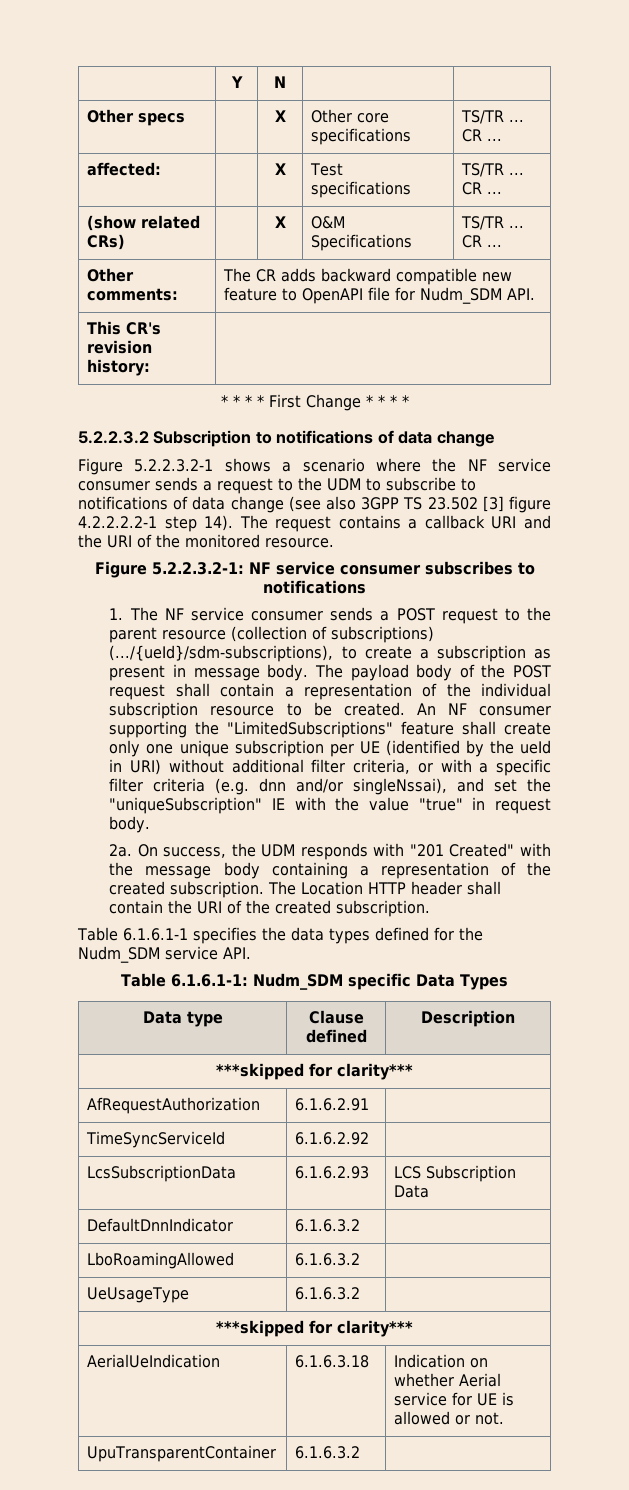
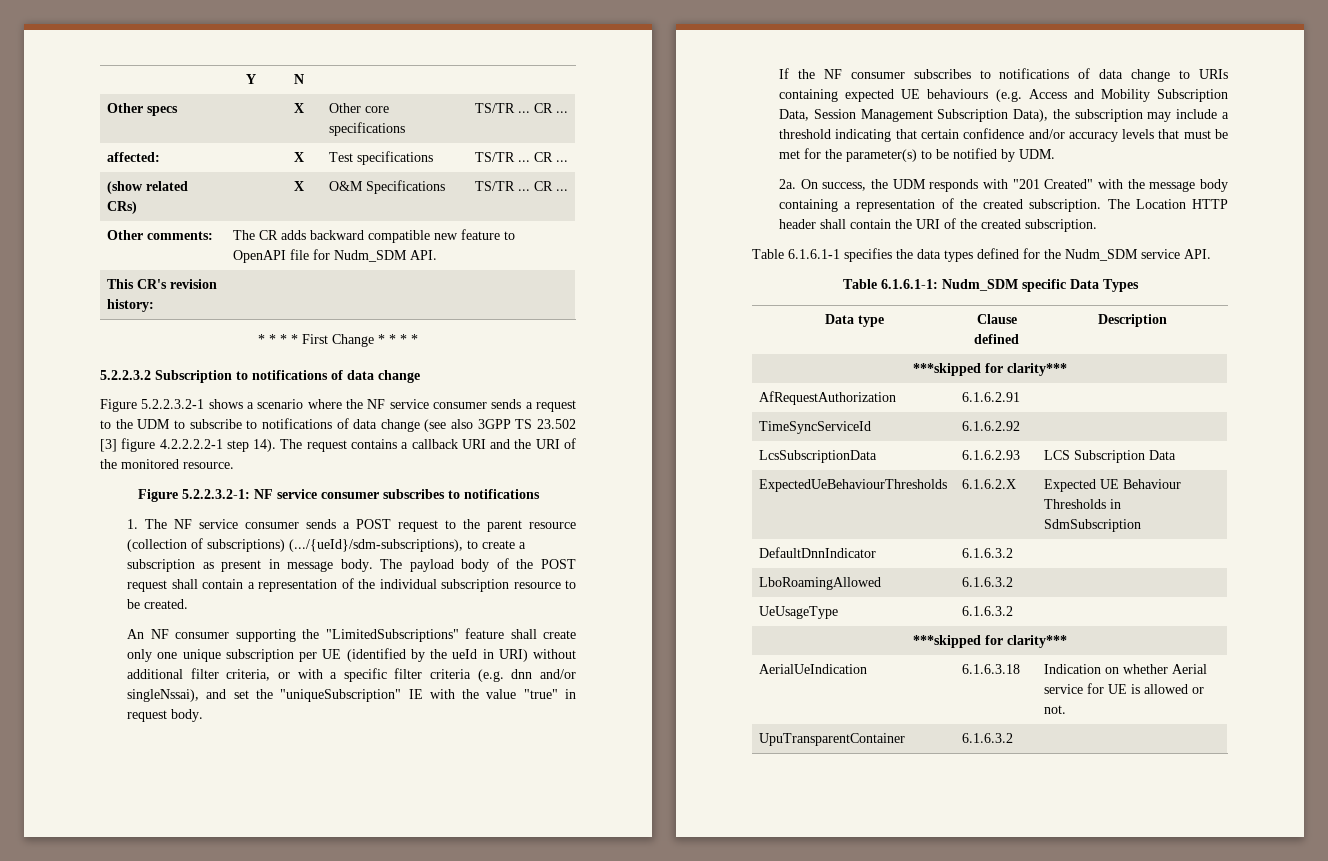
- The payload body of the POST request shall contain a representation of the individual subscription resource to be created. An NF consumer supporting the "LimitedSubscriptions" feature shall create only one unique subscription per UE (identified by the ueId in URI) without additional filter criteria, or with a specific filter criteria (e.g. dnn and/or singleNssai), and set the "uniqueSubscription" IE with the value "true" in request body.
+ The payload body of the POST request shall contain a representation of the individual subscription resource to be created.
+ An NF consumer supporting the "LimitedSubscriptions" feature shall create only one unique subscription per UE (identified by the ueId in URI) without additional filter criteria, or with a specific filter criteria (e.g. dnn and/or singleNssai), and set the "uniqueSubscription" IE with the value "true" in request body.
+ If the NF consumer subscribes to notifications of data change to URIs containing expected UE behaviours (e.g. Access and Mobility Subscription Data, Session Management Subscription Data), the subscription may include a threshold indicating that certain confidence and/or accuracy levels that must be met for the parameter(s) to be notified by UDM.
+ ExpectedUeBehaviourThresholds | 6.1.6.2.X | Expected UE Behaviour Thresholds in SdmSubscription

